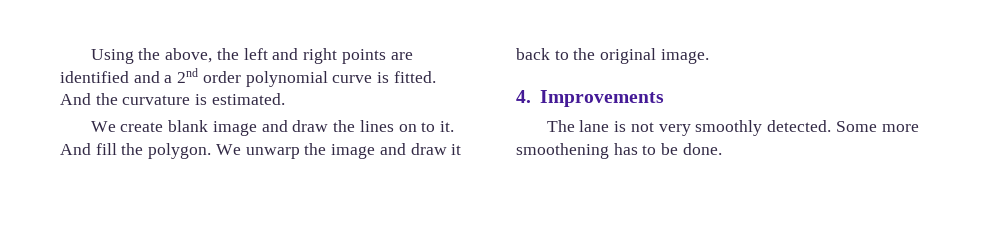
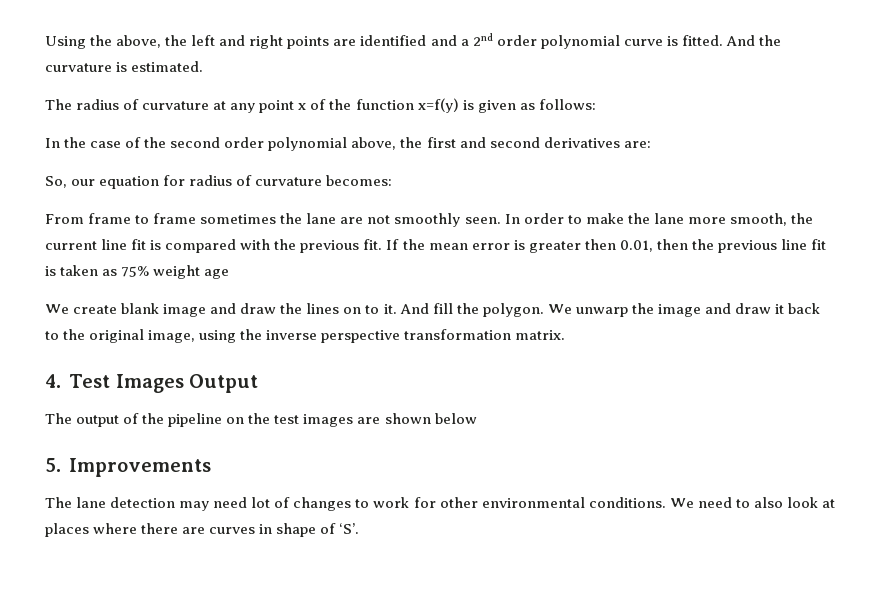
+ The radius of curvature at any point x of the function x=f(y) is given as follows:
+ In the case of the second order polynomial above, the first and second derivatives are:
+ So, our equation for radius of curvature becomes:
+ From frame to frame sometimes the lane are not smoothly seen. In order to make the lane more smooth, the current line fit is compared with the previous fit. If the mean error is greater then 0.01, then the previous line fit is taken as 75% weight age
- We unwarp the image and draw it back to the original image.
- 4. Improvements
- The lane is not very smoothly detected. Some more smoothening has to be done.
+ We unwarp the image and draw it back to the original image, using the inverse perspective transformation matrix.
+ 4. Test Images Output
+ The output of the pipeline on the test images are shown below
+ 5. Improvements
+ The lane detection may need lot of changes to work for other environmental conditions. We need to also look at places where there are curves in shape of ‘S’.

